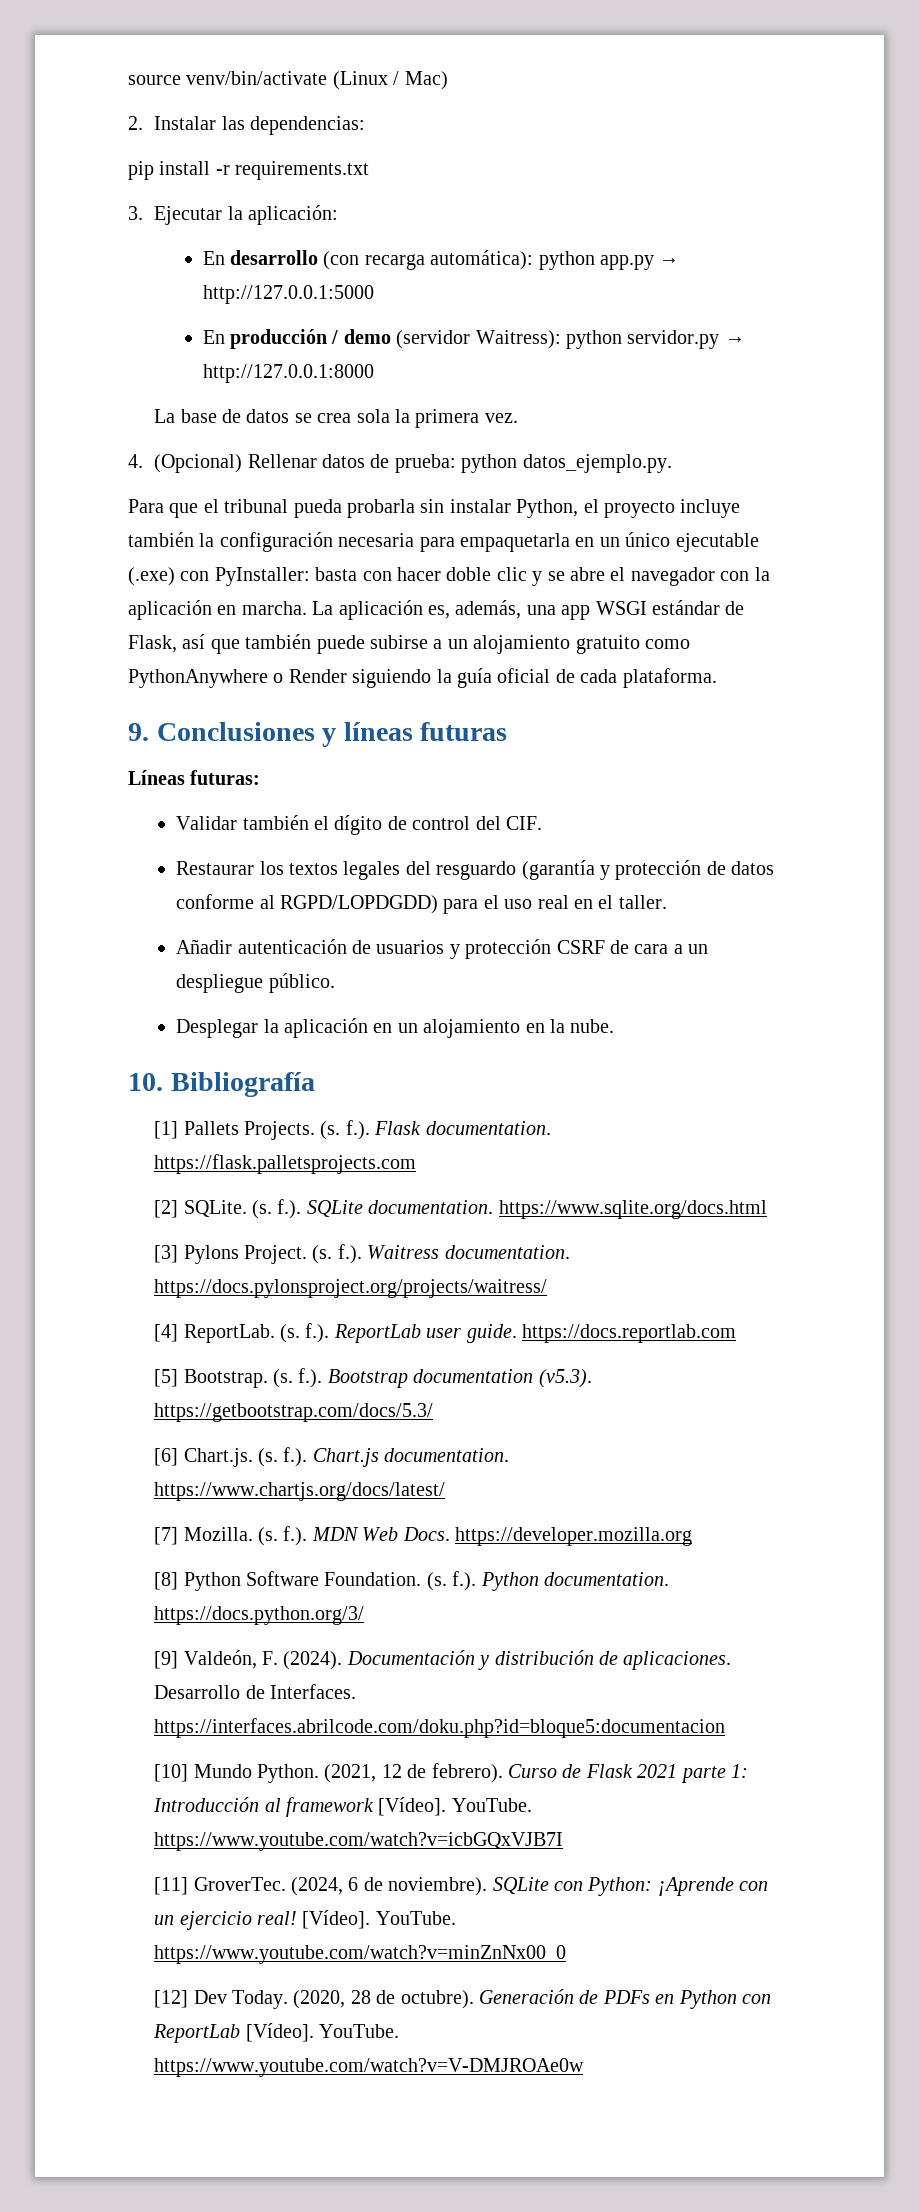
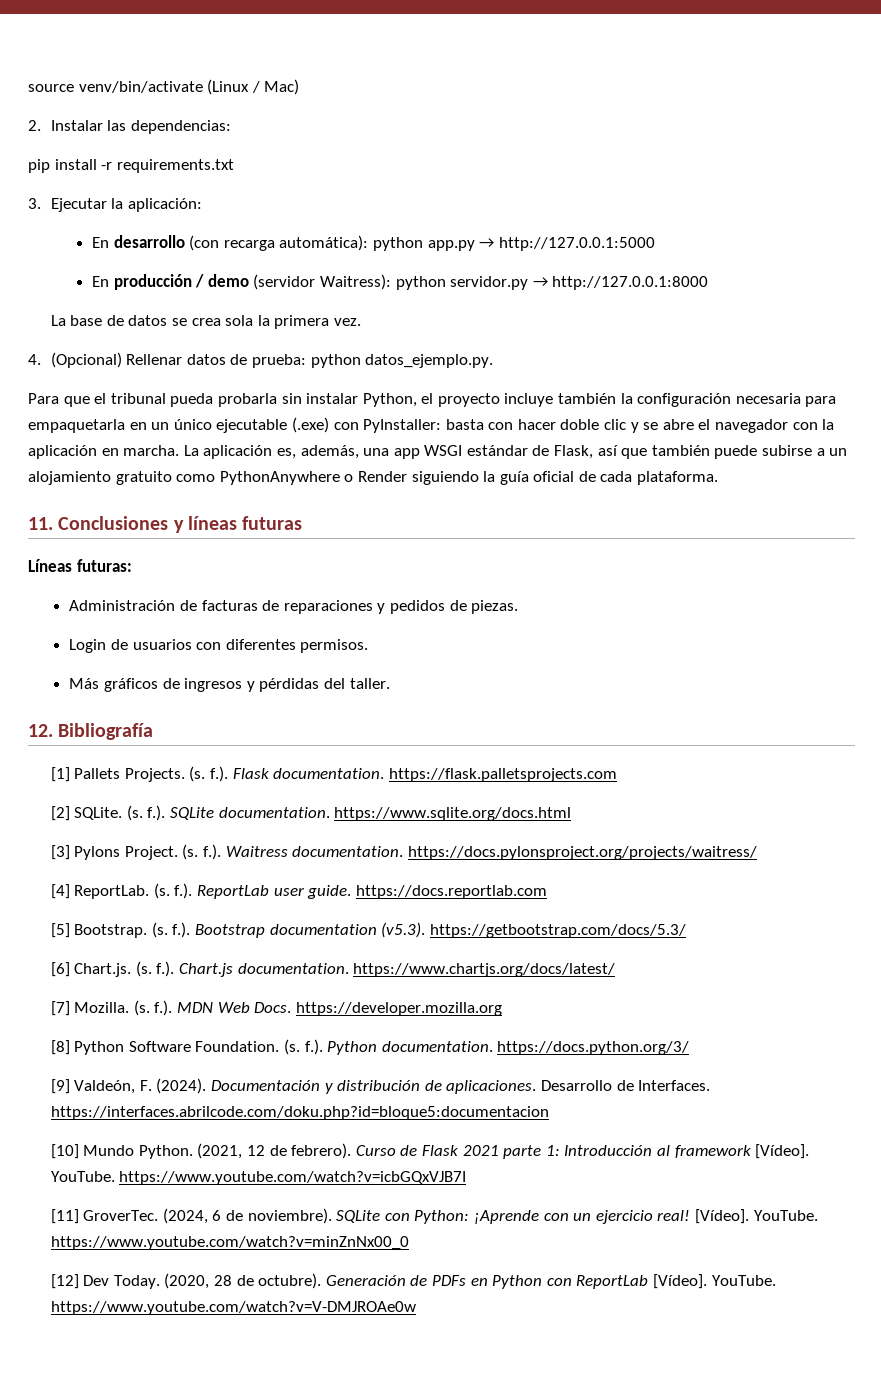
- 9. Conclusiones y líneas futuras
+ 11. Conclusiones y líneas futuras
- Validar también el dígito de control del CIF.
- Restaurar los textos legales del resguardo (garantía y protección de datos conforme al RGPD/LOPDGDD) para el uso real en el taller.
- Añadir autenticación de usuarios y protección CSRF de cara a un despliegue público.
- Desplegar la aplicación en un alojamiento en la nube.
- 10. Bibliografía
+ Administración de facturas de reparaciones y pedidos de piezas.
+ Login de usuarios con diferentes permisos.
+ Más gráficos de ingresos y pérdidas del taller.
+ 12. Bibliografía

